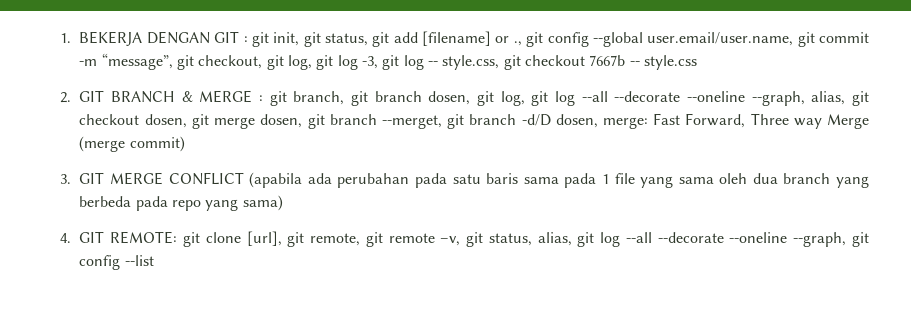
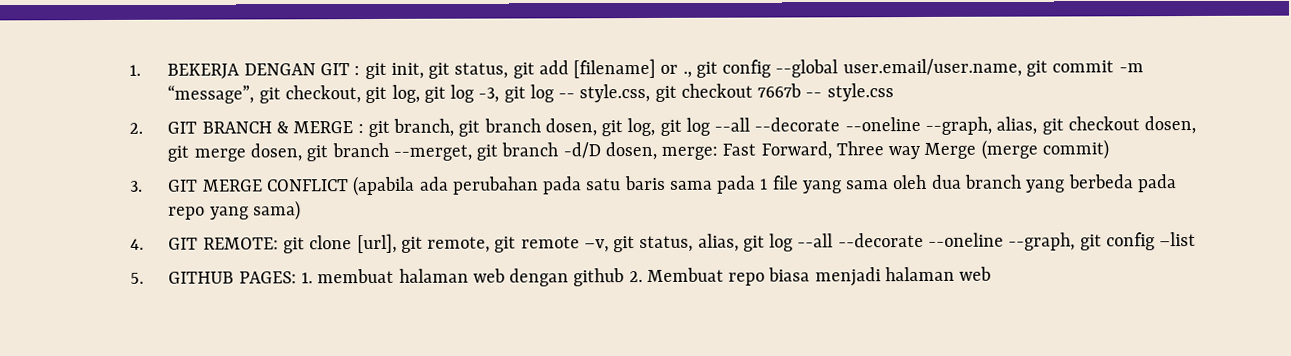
- 4. GIT REMOTE: git clone [url], git remote, git remote –v, git status, alias, git log --all --decorate --oneline --graph, git config --list
+ 4. GIT REMOTE: git clone [url], git remote, git remote –v, git status, alias, git log --all --decorate --oneline --graph, git config –list
+ 5. GITHUB PAGES: 1. membuat halaman web dengan github 2. Membuat repo biasa menjadi halaman web

